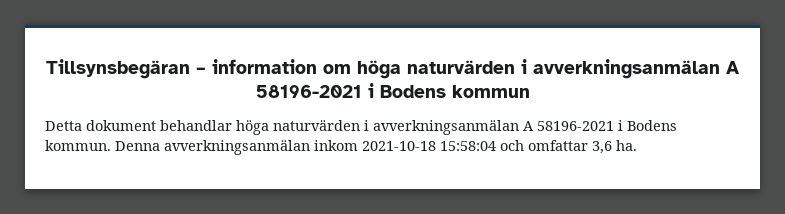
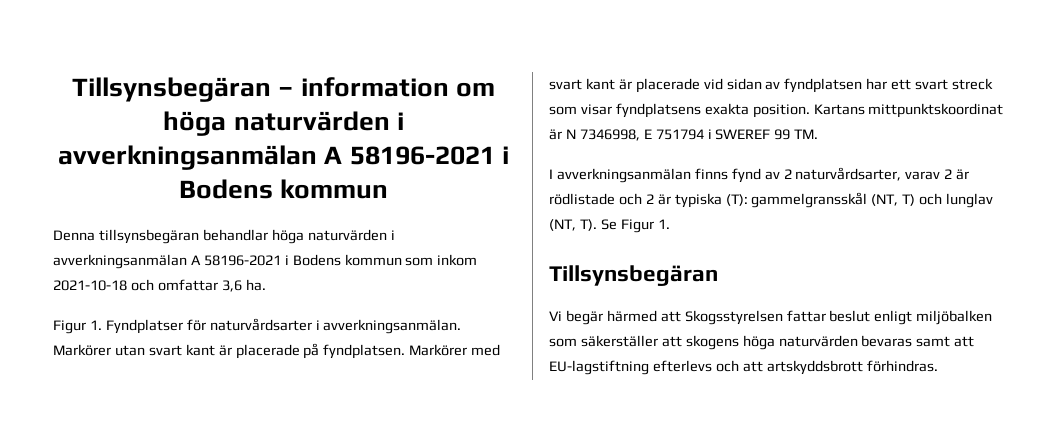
- Detta dokument behandlar höga naturvärden i avverkningsanmälan A 58196-2021 i Bodens kommun. Denna avverkningsanmälan inkom 2021-10-18 15:58:04 och omfattar 3,6 ha.
+ Denna tillsynsbegäran behandlar höga naturvärden i avverkningsanmälan A 58196-2021 i Bodens kommun som inkom 2021-10-18 och omfattar 3,6 ha.
+ Figur 1. Fyndplatser för naturvårdsarter i avverkningsanmälan. Markörer utan svart kant är placerade på fyndplatsen. Markörer med svart kant är placerade vid sidan av fyndplatsen har ett svart streck som visar fyndplatsens exakta position. Kartans mittpunktskoordinat är N 7346998, E 751794 i SWEREF 99 TM.
+ I avverkningsanmälan finns fynd av 2 naturvårdsarter, varav 2 är rödlistade och 2 är typiska (T): gammelgransskål (NT, T) och lunglav (NT, T). Se Figur 1.
+ Tillsynsbegäran
+ Vi begär härmed att Skogsstyrelsen fattar beslut enligt miljöbalken som säkerställer att skogens höga naturvärden bevaras samt att EU-lagstiftning efterlevs och att artskyddsbrott förhindras.

